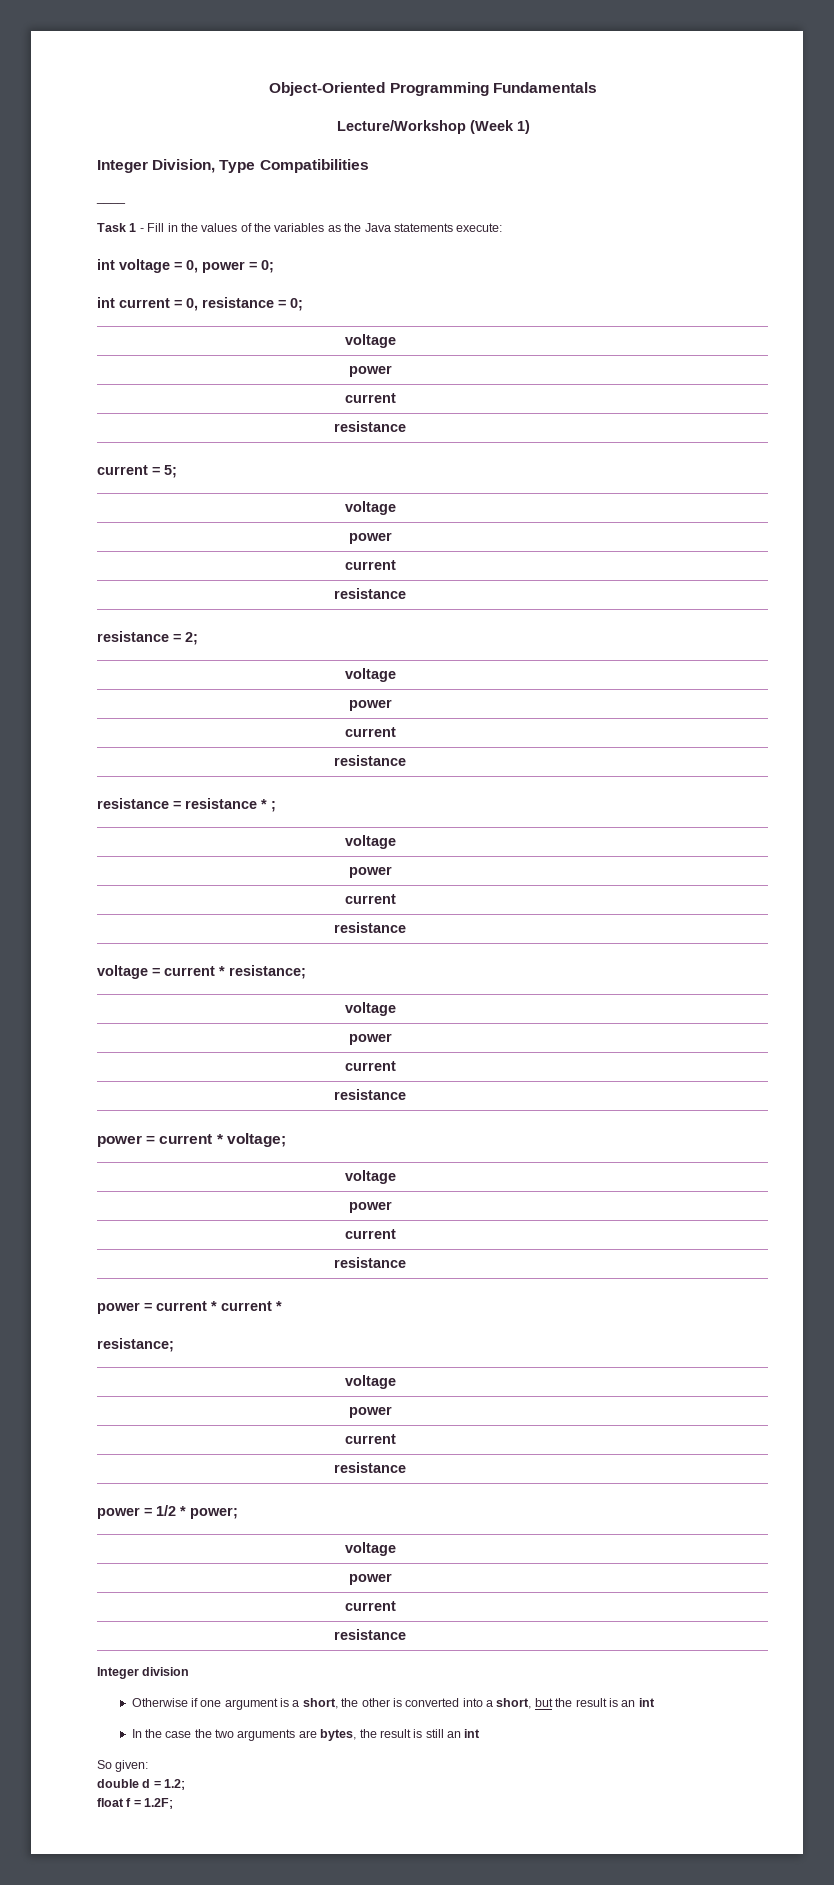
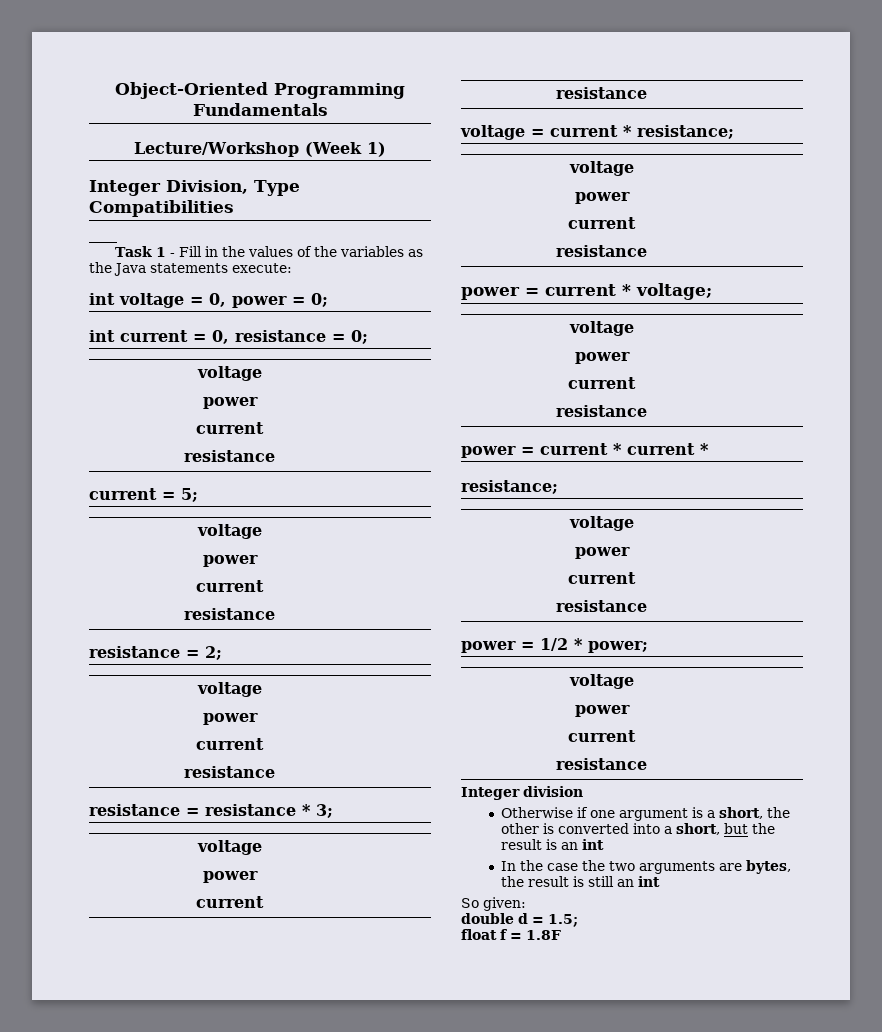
- resistance = resistance * ;
+ resistance = resistance * 3;
- double d = 1.2;
+ double d = 1.5;
- float f = 1.2F;
+ float f = 1.8F

